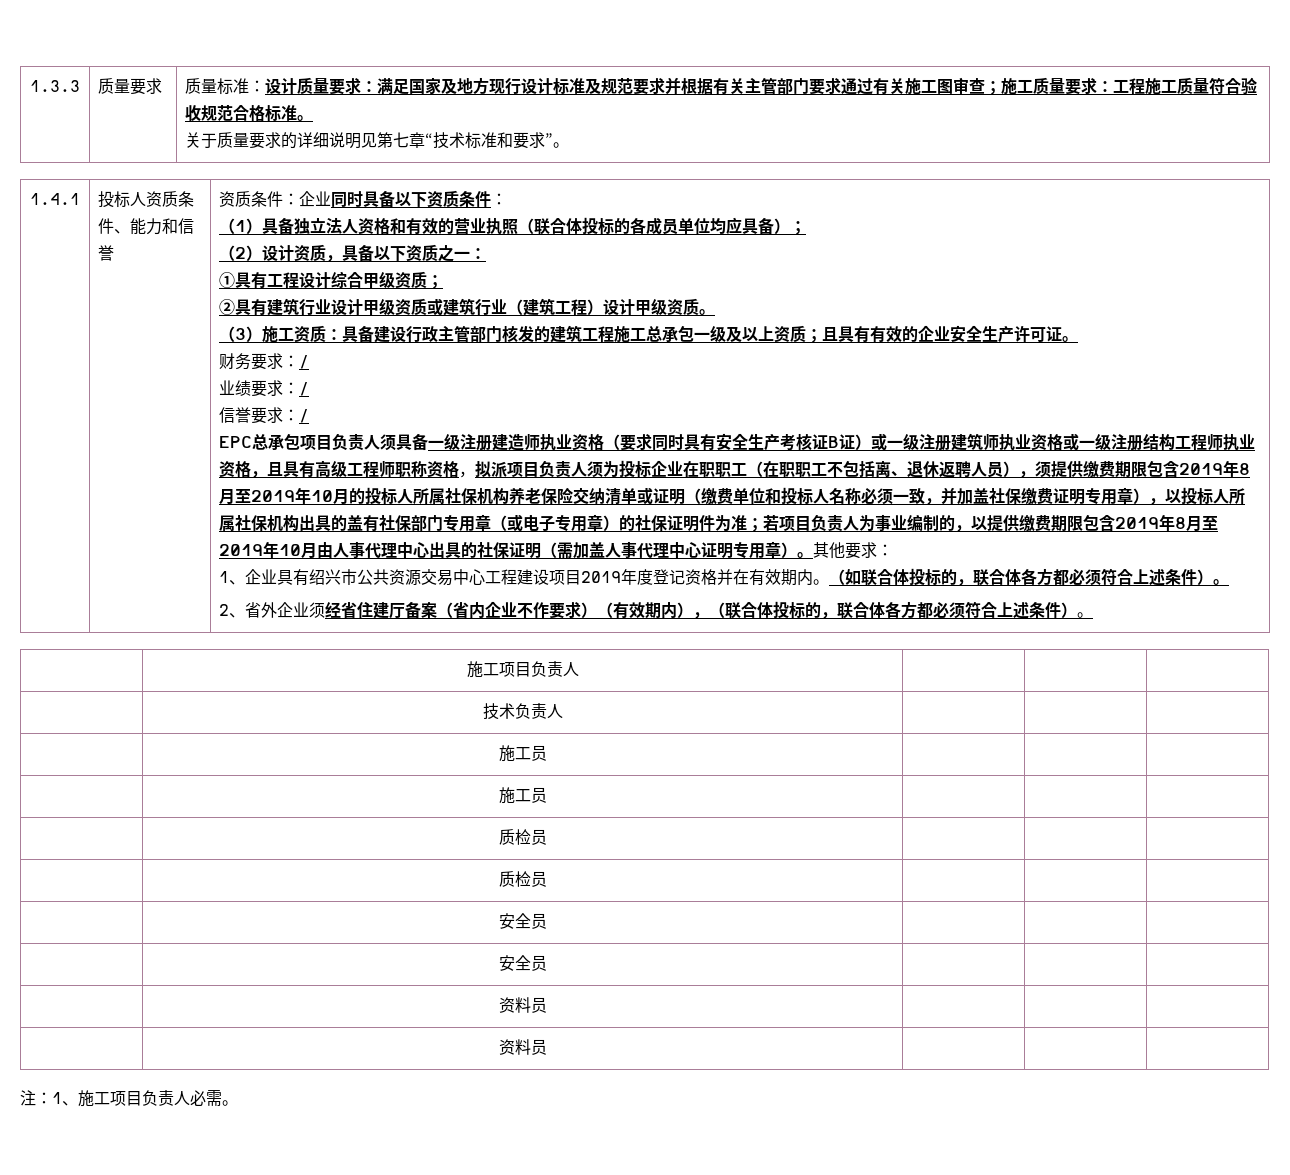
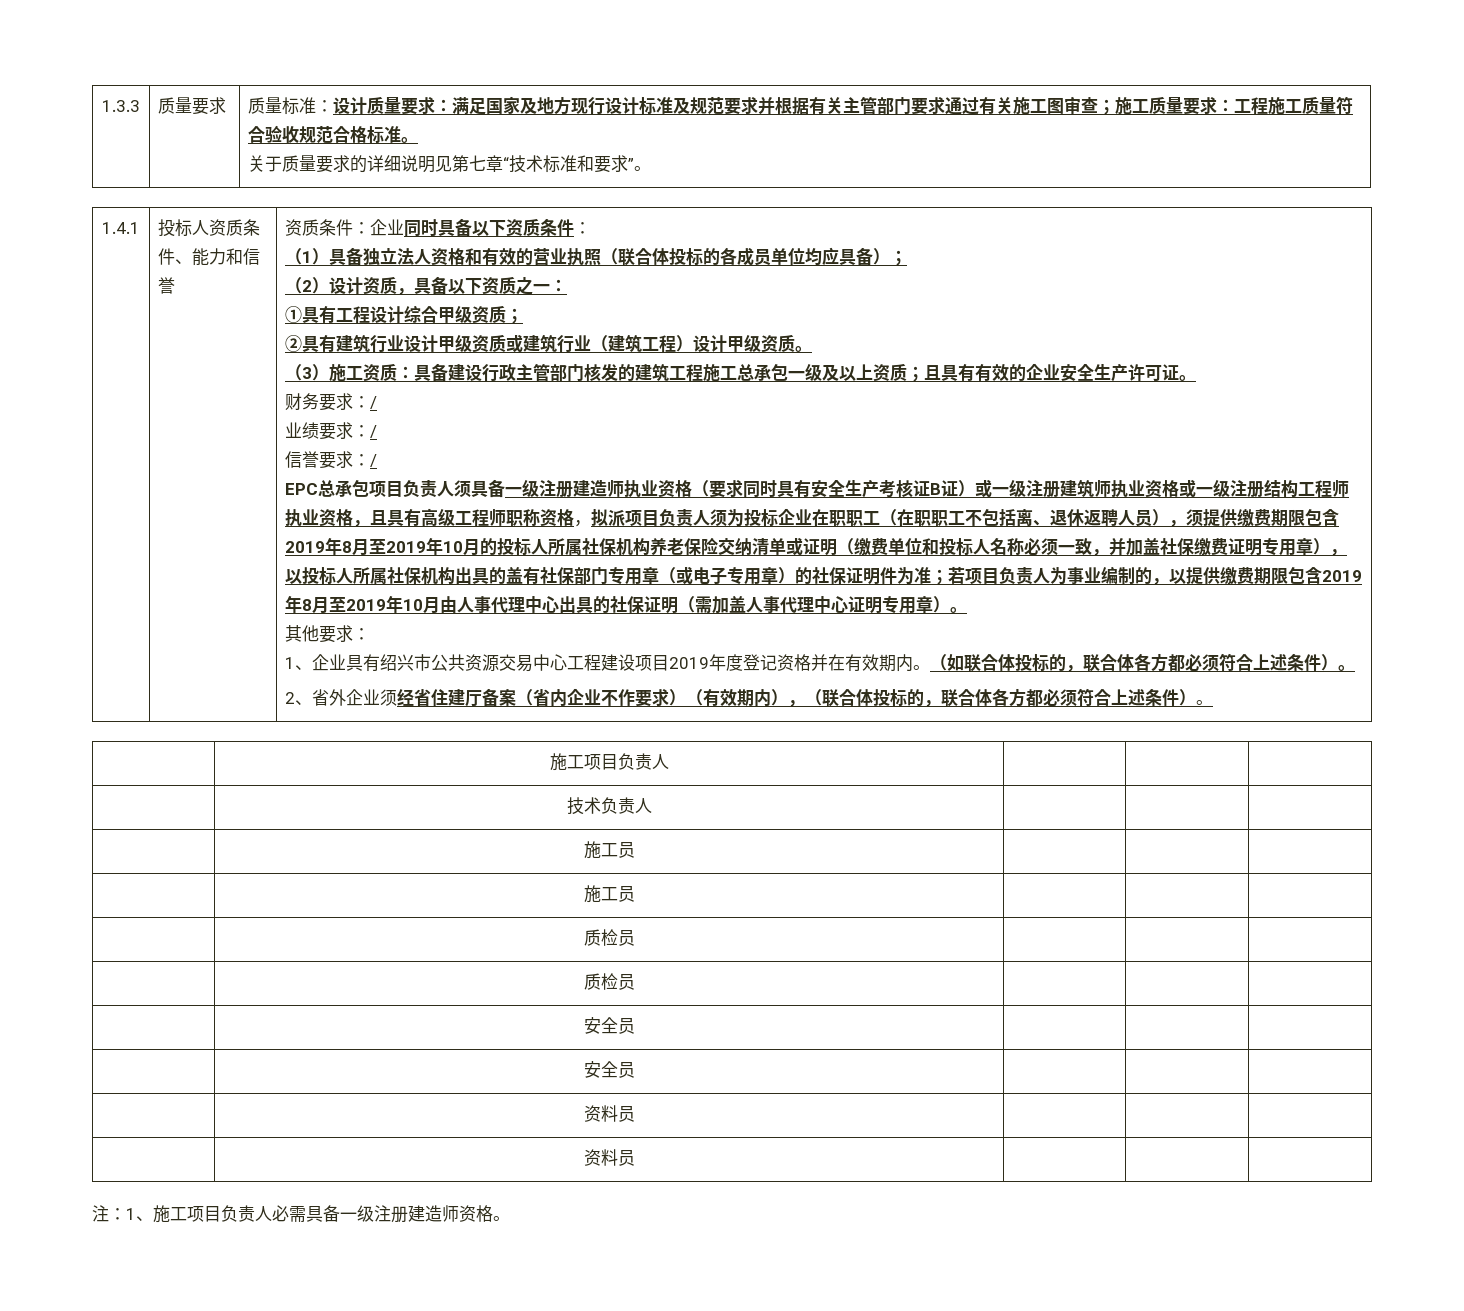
- 若项目负责人为事业编制的，以提供缴费期限包含2019年8月至2019年10月由人事代理中心出具的社保证明（需加盖人事代理中心证明专用章）。其他要求：
+ 若项目负责人为事业编制的，以提供缴费期限包含2019年8月至2019年10月由人事代理中心出具的社保证明（需加盖人事代理中心证明专用章）。
+ 其他要求：
- 注：1、施工项目负责人必需。
+ 注：1、施工项目负责人必需具备一级注册建造师资格。

